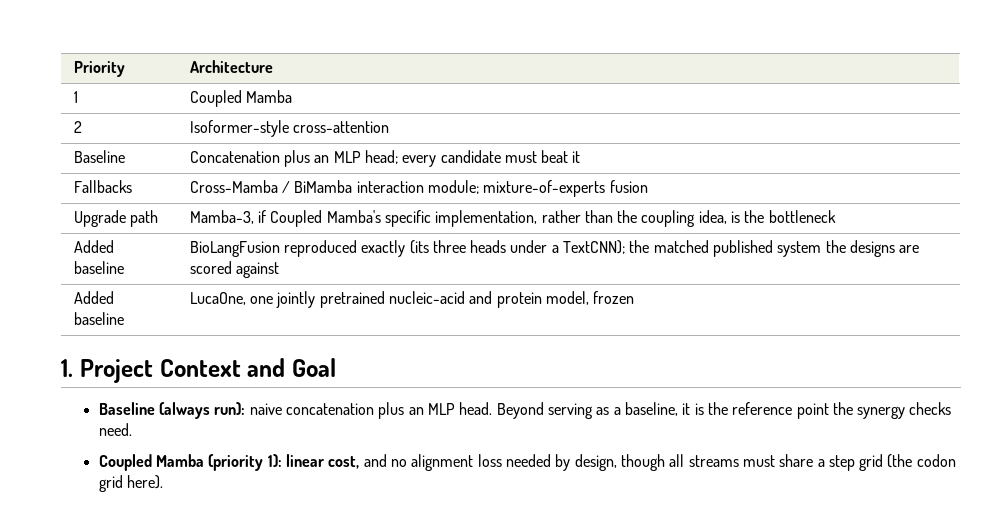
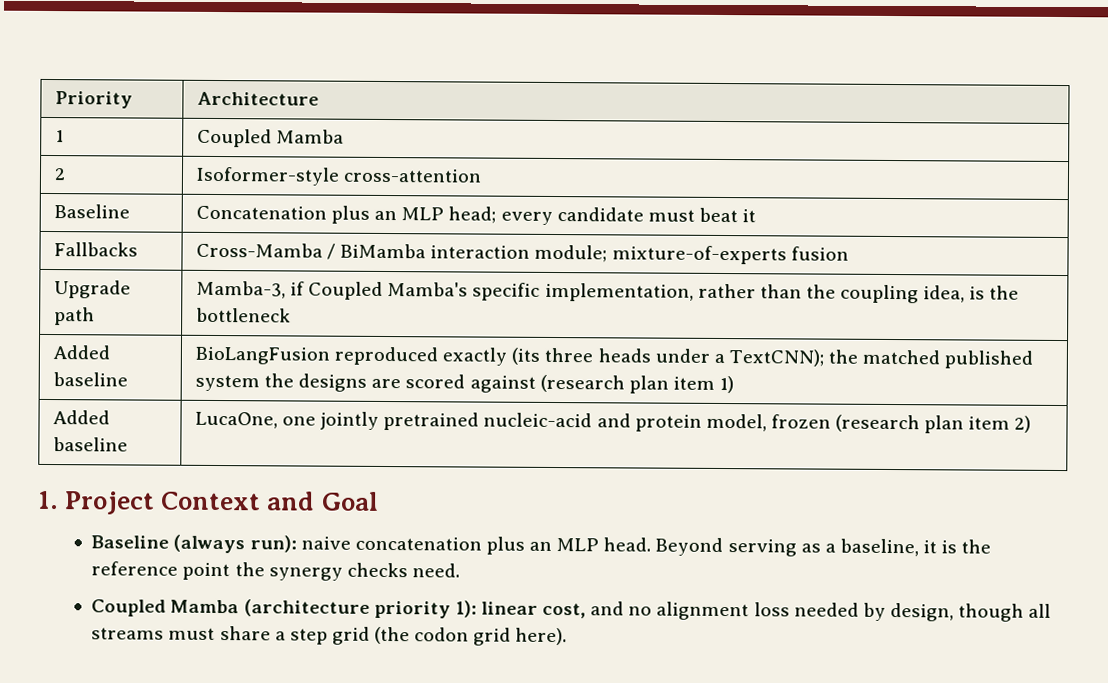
- Added baseline | BioLangFusion reproduced exactly (its three heads under a TextCNN); the matched published system the designs are scored against
+ Added baseline | BioLangFusion reproduced exactly (its three heads under a TextCNN); the matched published system the designs are scored against (research plan item 1)
- Added baseline | LucaOne, one jointly pretrained nucleic-acid and protein model, frozen
+ Added baseline | LucaOne, one jointly pretrained nucleic-acid and protein model, frozen (research plan item 2)
- Coupled Mamba (priority 1): linear cost, and no alignment loss needed by design, though all streams must share a step grid (the codon grid here).
+ Coupled Mamba (architecture priority 1): linear cost, and no alignment loss needed by design, though all streams must share a step grid (the codon grid here).

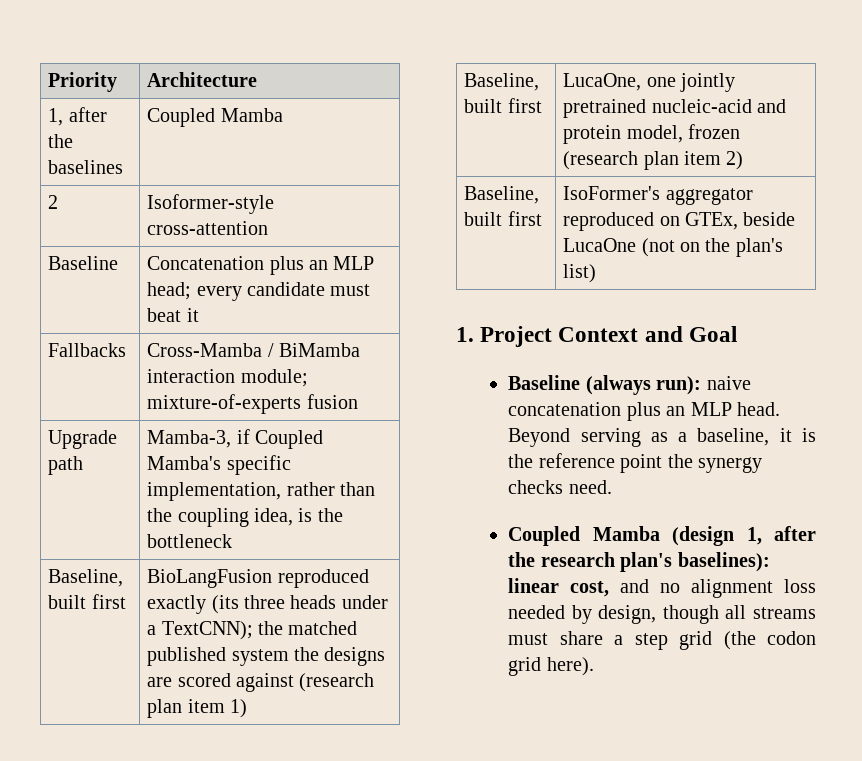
- 1 | Coupled Mamba
+ 1, after the baselines | Coupled Mamba
- Added baseline | BioLangFusion reproduced exactly (its three heads under a TextCNN); the matched published system the designs are scored against (research plan item 1)
+ Baseline, built first | BioLangFusion reproduced exactly (its three heads under a TextCNN); the matched published system the designs are scored against (research plan item 1)
- Added baseline | LucaOne, one jointly pretrained nucleic-acid and protein model, frozen (research plan item 2)
+ Baseline, built first | LucaOne, one jointly pretrained nucleic-acid and protein model, frozen (research plan item 2)
+ Baseline, built first | IsoFormer's aggregator reproduced on GTEx, beside LucaOne (not on the plan's list)
- Coupled Mamba (architecture priority 1): linear cost, and no alignment loss needed by design, though all streams must share a step grid (the codon grid here).
+ Coupled Mamba (design 1, after the research plan's baselines): linear cost, and no alignment loss needed by design, though all streams must share a step grid (the codon grid here).

